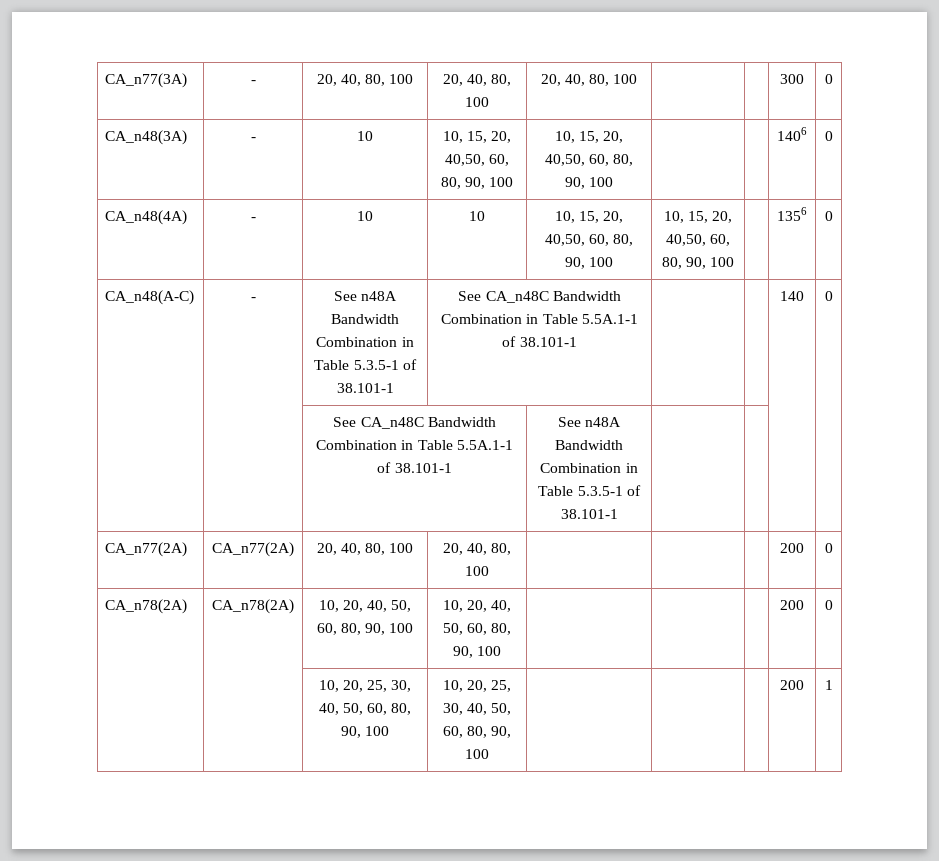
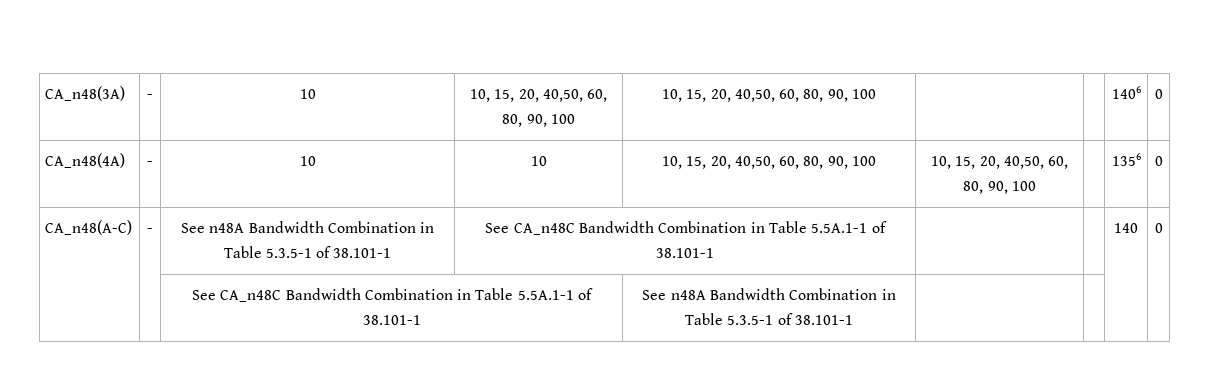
- CA_n77(3A) | - | 20, 40, 80, 100 | 20, 40, 80, 100 | 20, 40, 80, 100 | | | 300 | 0
- CA_n77(2A) | CA_n77(2A) | 20, 40, 80, 100 | 20, 40, 80, 100 | | | | 200 | 0
- CA_n78(2A) | CA_n78(2A) | 10, 20, 40, 50, 60, 80, 90, 100 | 10, 20, 40, 50, 60, 80, 90, 100 | | | | 200 | 0
- | | 10, 20, 25, 30, 40, 50, 60, 80, 90, 100 | 10, 20, 25, 30, 40, 50, 60, 80, 90, 100 | | | | 200 | 1

